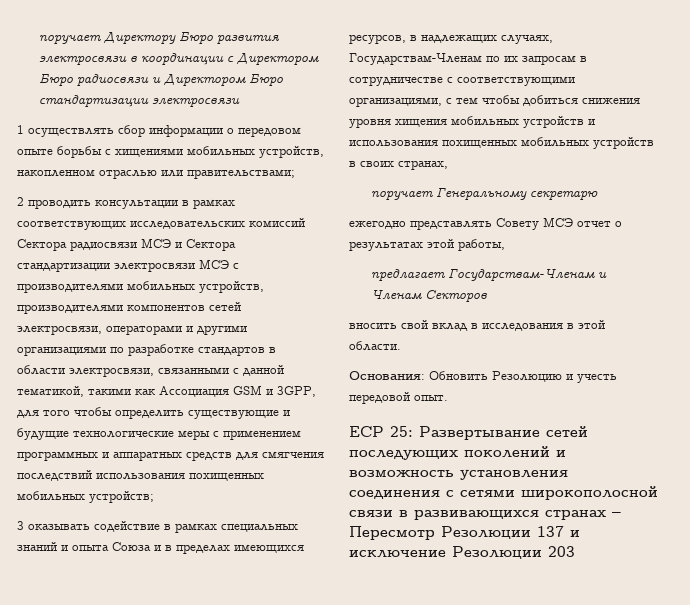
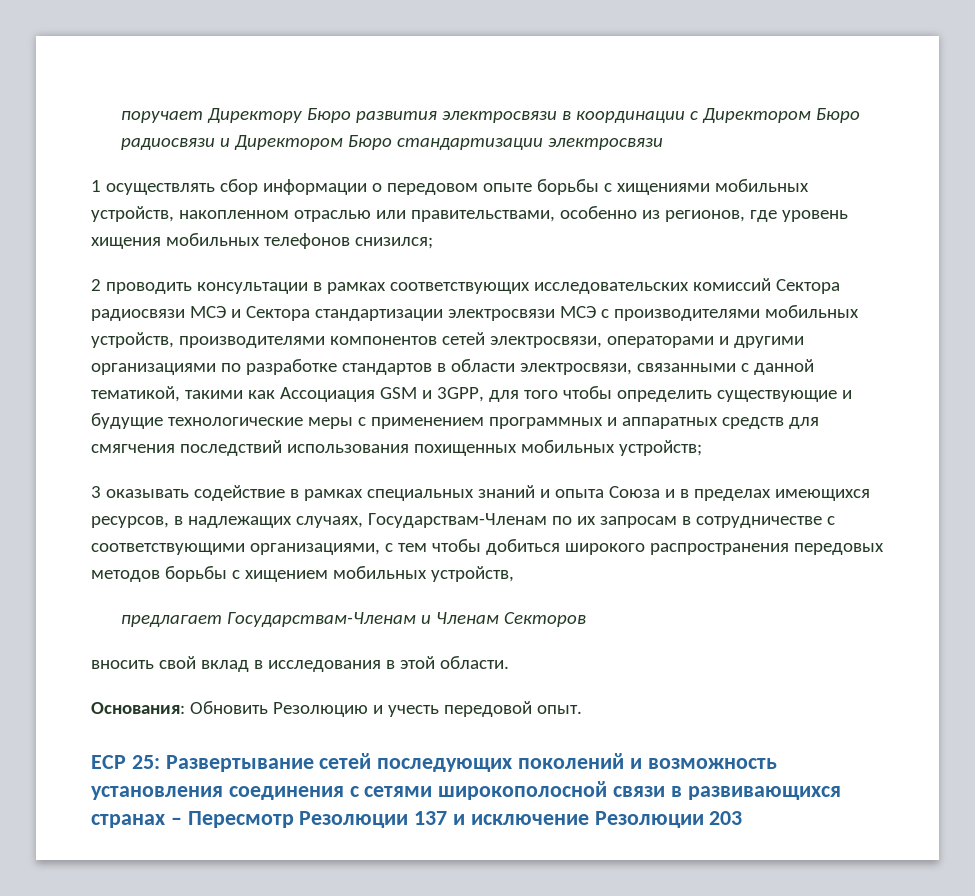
- 1 осуществлять сбор информации о передовом опыте борьбы с хищениями мобильных устройств, накопленном отраслью или правительствами;
+ 1 осуществлять сбор информации о передовом опыте борьбы с хищениями мобильных устройств, накопленном отраслью или правительствами, особенно из регионов, где уровень хищения мобильных телефонов снизился;
- 3 оказывать содействие в рамках специальных знаний и опыта Союза и в пределах имеющихся ресурсов, в надлежащих случаях, Государствам-Членам по их запросам в сотрудничестве с соответствующими организациями, с тем чтобы добиться снижения уровня хищения мобильных устройств и использования похищенных мобильных устройств в своих странах,
- поручает Генеральному секретарю
- ежегодно представлять Совету МСЭ отчет о результатах этой работы,
+ 3 оказывать содействие в рамках специальных знаний и опыта Союза и в пределах имеющихся ресурсов, в надлежащих случаях, Государствам-Членам по их запросам в сотрудничестве с соответствующими организациями, с тем чтобы добиться широкого распространения передовых методов борьбы с хищением мобильных устройств,

